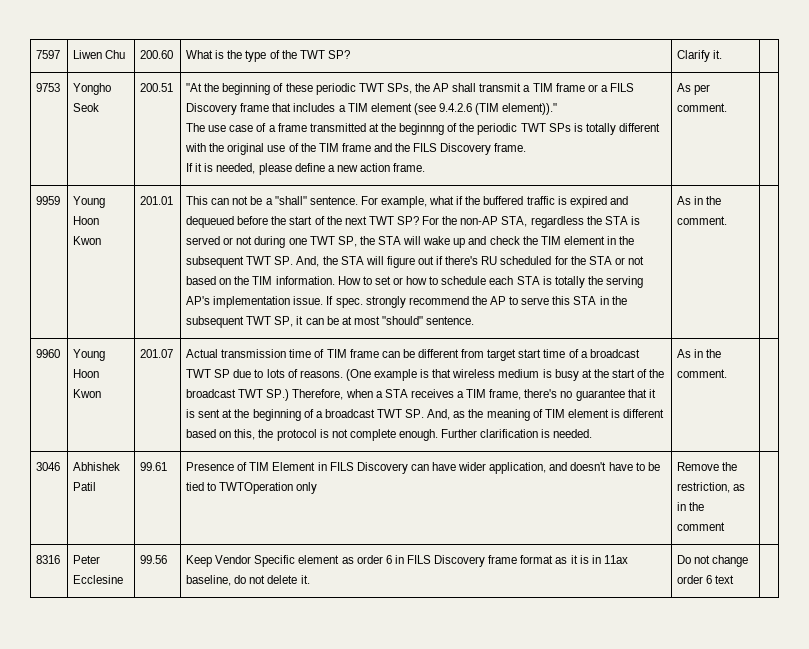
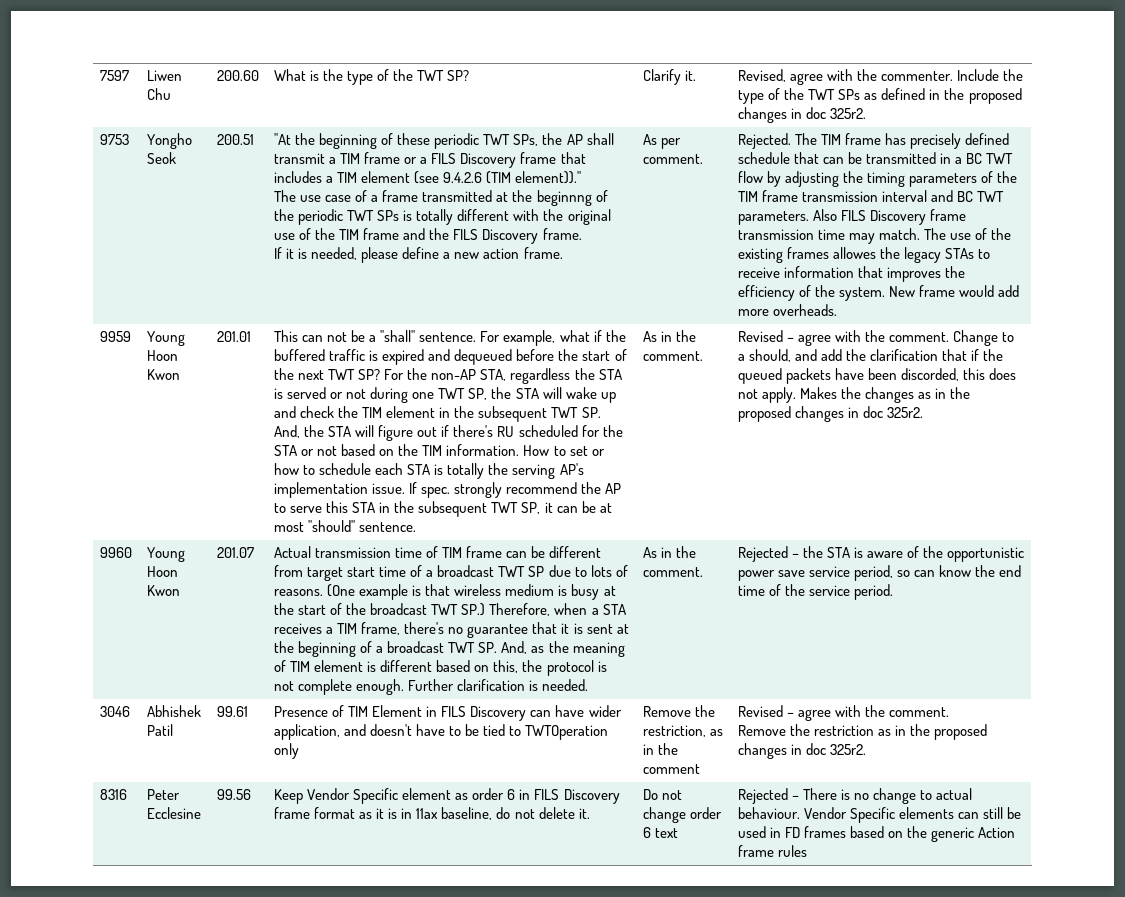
- 7597 | Liwen Chu | 200.60 | What is the type of the TWT SP? | Clarify it. |
+ 7597 | Liwen Chu | 200.60 | What is the type of the TWT SP? | Clarify it. | Revised, agree with the commenter. Include the type of the TWT SPs as defined in the proposed changes in doc 325r2.
+ Rejected. The TIM frame has precisely defined schedule that can be transmitted in a BC TWT flow by adjusting the timing parameters of the TIM frame transmission interval and BC TWT parameters. Also FILS Discovery frame transmission time may match. The use of the existing frames allowes the legacy STAs to receive information that improves the efficiency of the system. New frame would add more overheads.
+ Revised – agree with the comment. Change to a should, and add the clarification that if the queued packets have been discorded, this does not apply. Makes the changes as in the proposed changes in doc 325r2.
+ Rejected – the STA is aware of the opportunistic power save service period, so can know the end time of the service period.
- Remove the restriction, as in the comment
+ Remove the restriction, as in the comment | Revised – agree with the comment.
+ Remove the restriction as in the proposed changes in doc 325r2.
+ Rejected – There is no change to actual behaviour. Vendor Specific elements can still be used in FD frames based on the generic Action frame rules

